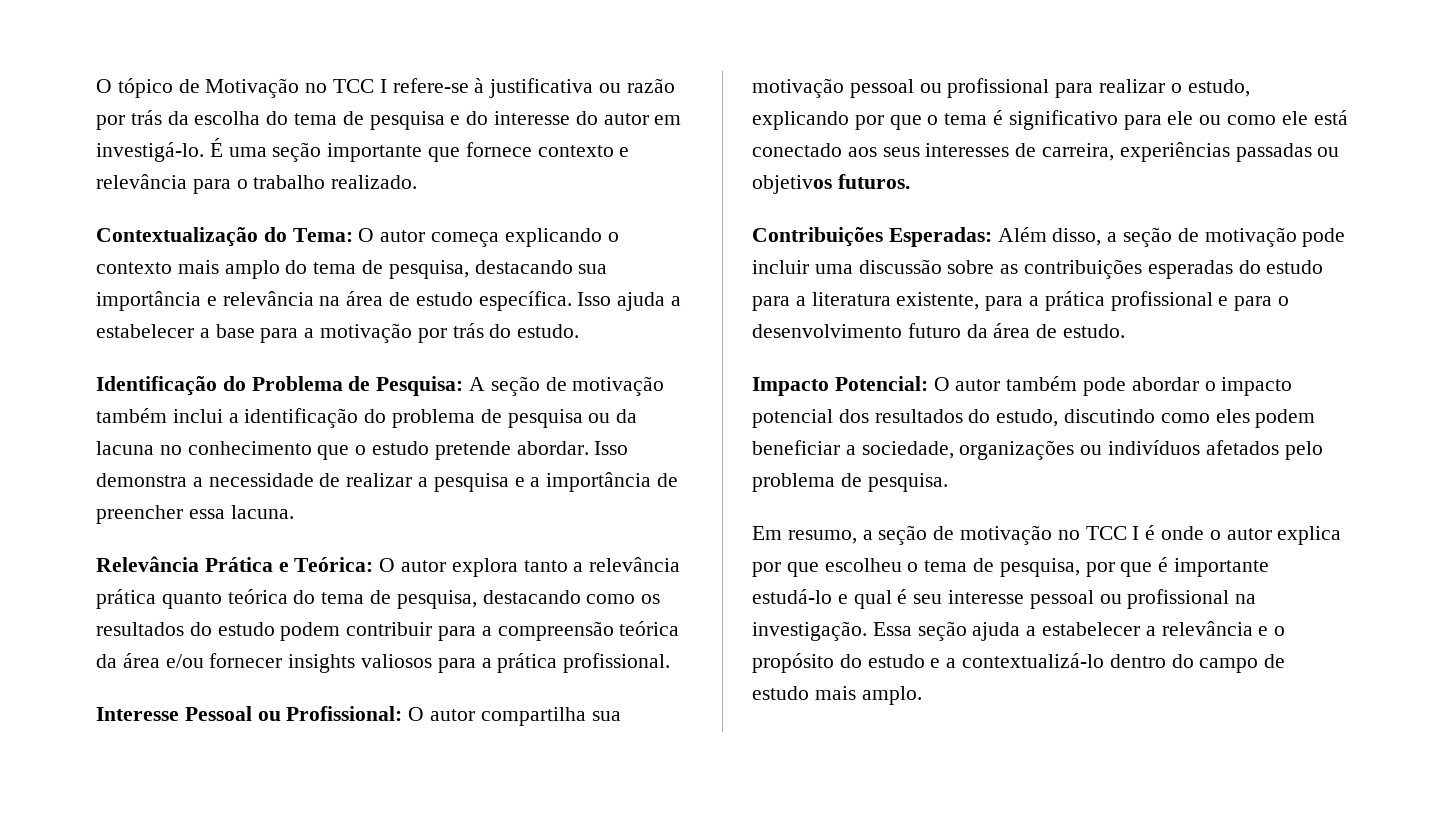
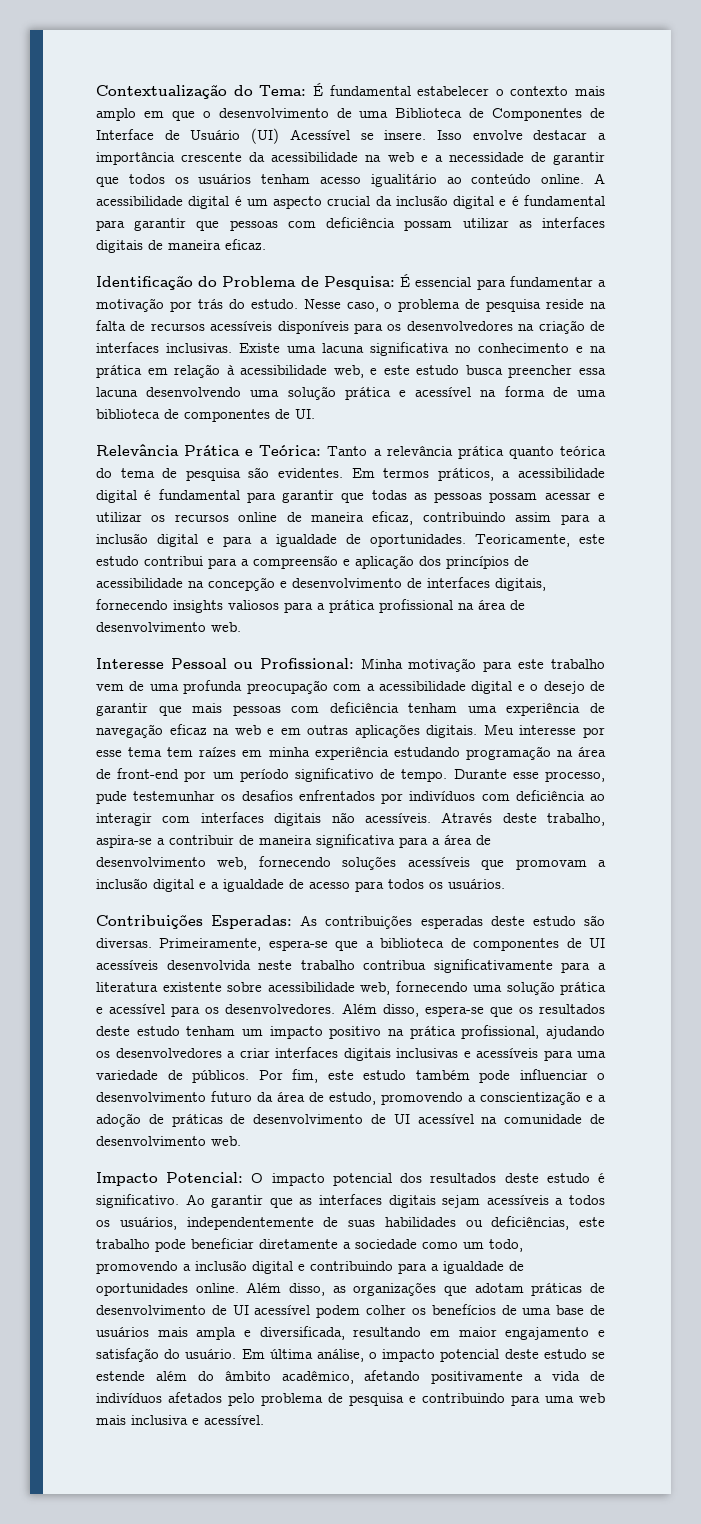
- O tópico de Motivação no TCC I refere-se à justificativa ou razão por trás da escolha do tema de pesquisa e do interesse do autor em investigá-lo. É uma seção importante que fornece contexto e relevância para o trabalho realizado.
- Contextualização do Tema: O autor começa explicando o contexto mais amplo do tema de pesquisa, destacando sua importância e relevância na área de estudo específica. Isso ajuda a estabelecer a base para a motivação por trás do estudo.
- Identificação do Problema de Pesquisa: A seção de motivação também inclui a identificação do problema de pesquisa ou da lacuna no conhecimento que o estudo pretende abordar. Isso demonstra a necessidade de realizar a pesquisa e a importância de preencher essa lacuna.
+ Contextualização do Tema: É fundamental estabelecer o contexto mais amplo em que o desenvolvimento de uma Biblioteca de Componentes de Interface de Usuário (UI) Acessível se insere. Isso envolve destacar a importância crescente da acessibilidade na web e a necessidade de garantir que todos os usuários tenham acesso igualitário ao conteúdo online. A acessibilidade digital é um aspecto crucial da inclusão digital e é fundamental para garantir que pessoas com deficiência possam utilizar as interfaces digitais de maneira eficaz.
+ Identificação do Problema de Pesquisa: É essencial para fundamentar a motivação por trás do estudo. Nesse caso, o problema de pesquisa reside na falta de recursos acessíveis disponíveis para os desenvolvedores na criação de interfaces inclusivas. Existe uma lacuna significativa no conhecimento e na prática em relação à acessibilidade web, e este estudo busca preencher essa lacuna desenvolvendo uma solução prática e acessível na forma de uma biblioteca de componentes de UI.
- Relevância Prática e Teórica: O autor explora tanto a relevância prática quanto teórica do tema de pesquisa, destacando como os resultados do estudo podem contribuir para a compreensão teórica da área e/ou fornecer insights valiosos para a prática profissional.
- Interesse Pessoal ou Profissional: O autor compartilha sua motivação pessoal ou profissional para realizar o estudo, explicando por que o tema é significativo para ele ou como ele está conectado aos seus interesses de carreira, experiências passadas ou objetivos futuros.
- Contribuições Esperadas: Além disso, a seção de motivação pode incluir uma discussão sobre as contribuições esperadas do estudo para a literatura existente, para a prática profissional e para o desenvolvimento futuro da área de estudo.
- Impacto Potencial: O autor também pode abordar o impacto potencial dos resultados do estudo, discutindo como eles podem beneficiar a sociedade, organizações ou indivíduos afetados pelo problema de pesquisa.
- Em resumo, a seção de motivação no TCC I é onde o autor explica por que escolheu o tema de pesquisa, por que é importante estudá-lo e qual é seu interesse pessoal ou profissional na investigação. Essa seção ajuda a estabelecer a relevância e o propósito do estudo e a contextualizá-lo dentro do campo de estudo mais amplo.
+ Relevância Prática e Teórica: Tanto a relevância prática quanto teórica do tema de pesquisa são evidentes. Em termos práticos, a acessibilidade digital é fundamental para garantir que todas as pessoas possam acessar e utilizar os recursos online de maneira eficaz, contribuindo assim para a inclusão digital e para a igualdade de oportunidades. Teoricamente, este estudo contribui para a compreensão e aplicação dos princípios de acessibilidade na concepção e desenvolvimento de interfaces digitais, fornecendo insights valiosos para a prática profissional na área de desenvolvimento web.
+ Interesse Pessoal ou Profissional: Minha motivação para este trabalho vem de uma profunda preocupação com a acessibilidade digital e o desejo de garantir que mais pessoas com deficiência tenham uma experiência de navegação eficaz na web e em outras aplicações digitais. Meu interesse por esse tema tem raízes em minha experiência estudando programação na área de front-end por um período significativo de tempo. Durante esse processo, pude testemunhar os desafios enfrentados por indivíduos com deficiência ao interagir com interfaces digitais não acessíveis. Através deste trabalho, aspira-se a contribuir de maneira significativa para a área de desenvolvimento web, fornecendo soluções acessíveis que promovam a inclusão digital e a igualdade de acesso para todos os usuários.
+ Contribuições Esperadas: As contribuições esperadas deste estudo são diversas. Primeiramente, espera-se que a biblioteca de componentes de UI acessíveis desenvolvida neste trabalho contribua significativamente para a literatura existente sobre acessibilidade web, fornecendo uma solução prática e acessível para os desenvolvedores. Além disso, espera-se que os resultados deste estudo tenham um impacto positivo na prática profissional, ajudando os desenvolvedores a criar interfaces digitais inclusivas e acessíveis para uma variedade de públicos. Por fim, este estudo também pode influenciar o desenvolvimento futuro da área de estudo, promovendo a conscientização e a adoção de práticas de desenvolvimento de UI acessível na comunidade de desenvolvimento web.
+ Impacto Potencial: O impacto potencial dos resultados deste estudo é significativo. Ao garantir que as interfaces digitais sejam acessíveis a todos os usuários, independentemente de suas habilidades ou deficiências, este trabalho pode beneficiar diretamente a sociedade como um todo, promovendo a inclusão digital e contribuindo para a igualdade de oportunidades online. Além disso, as organizações que adotam práticas de desenvolvimento de UI acessível podem colher os benefícios de uma base de usuários mais ampla e diversificada, resultando em maior engajamento e satisfação do usuário. Em última análise, o impacto potencial deste estudo se estende além do âmbito acadêmico, afetando positivamente a vida de indivíduos afetados pelo problema de pesquisa e contribuindo para uma web mais inclusiva e acessível.

